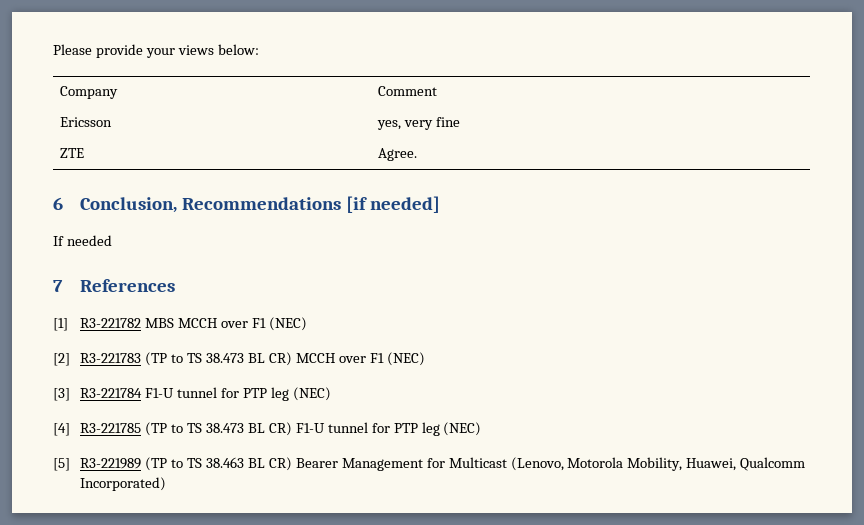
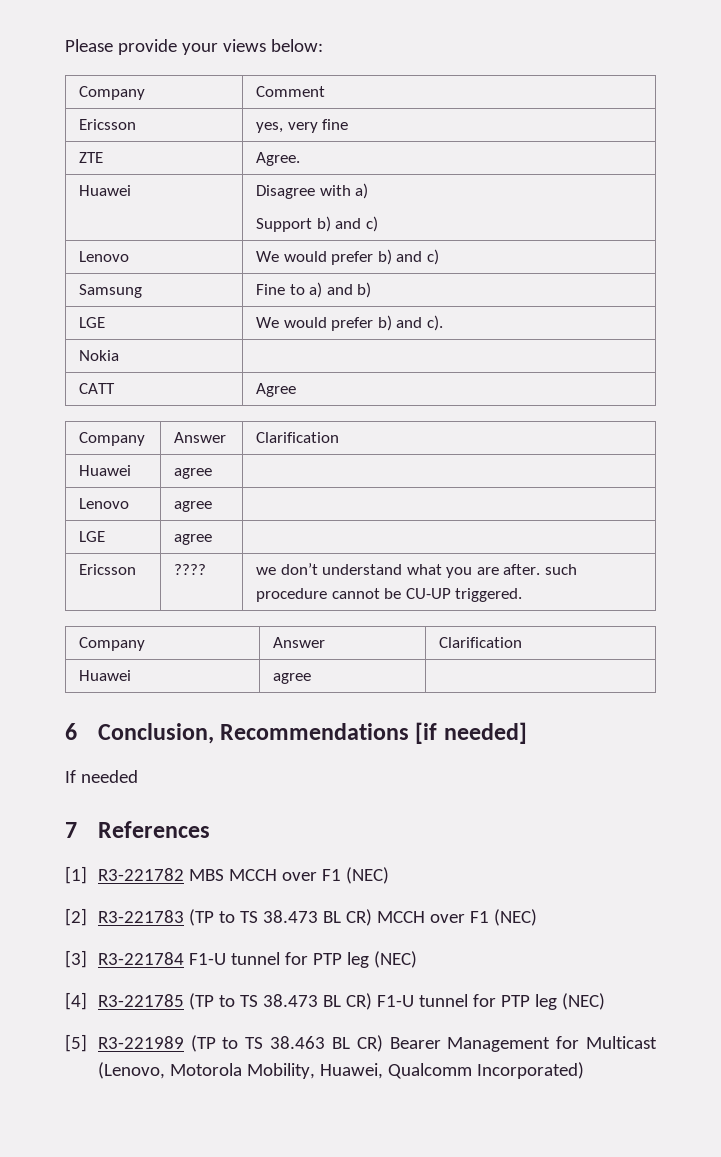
+ Huawei | Disagree with a)
+ Support b) and c)
+ Lenovo | We would prefer b) and c)
+ Samsung | Fine to a) and b)
+ LGE | We would prefer b) and c).
+ Nokia |
+ CATT | Agree
+ Company | Answer | Clarification
+ Huawei | agree |
+ Lenovo | agree |
+ LGE | agree |
+ Ericsson | ???? | we don’t understand what you are after. such procedure cannot be CU-UP triggered.
+ Company | Answer | Clarification
+ Huawei | agree |

